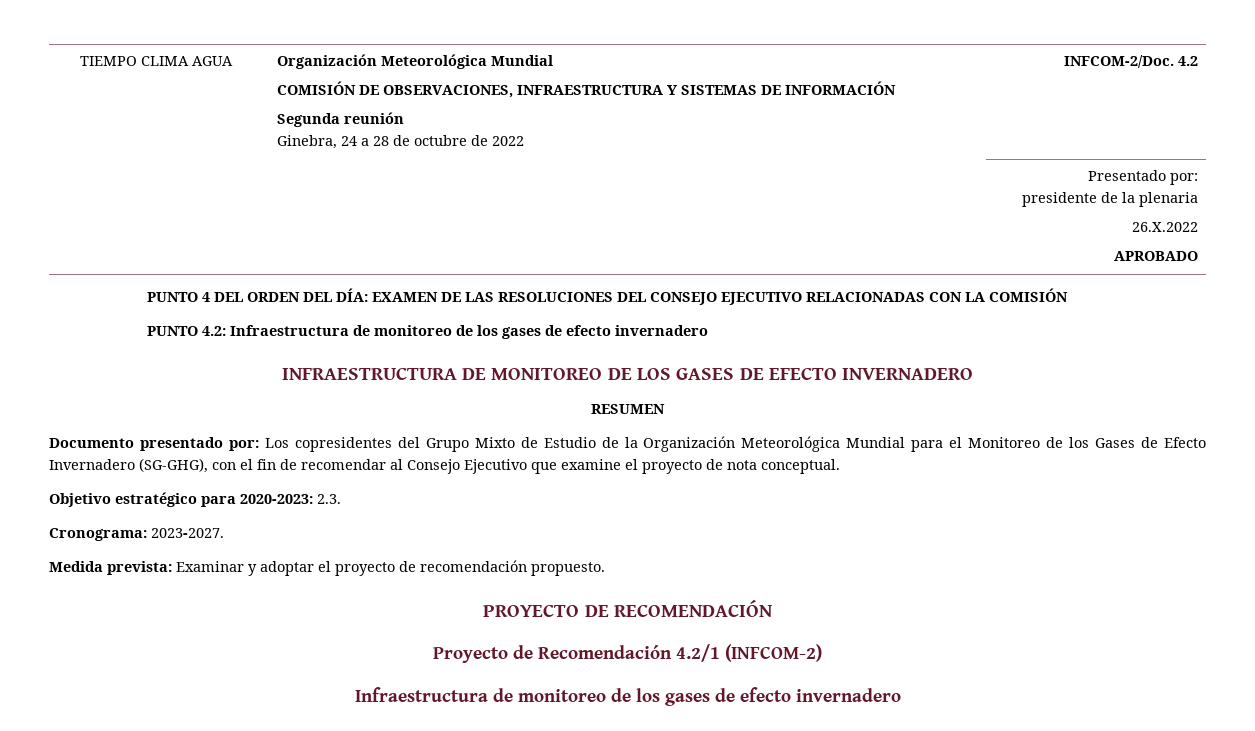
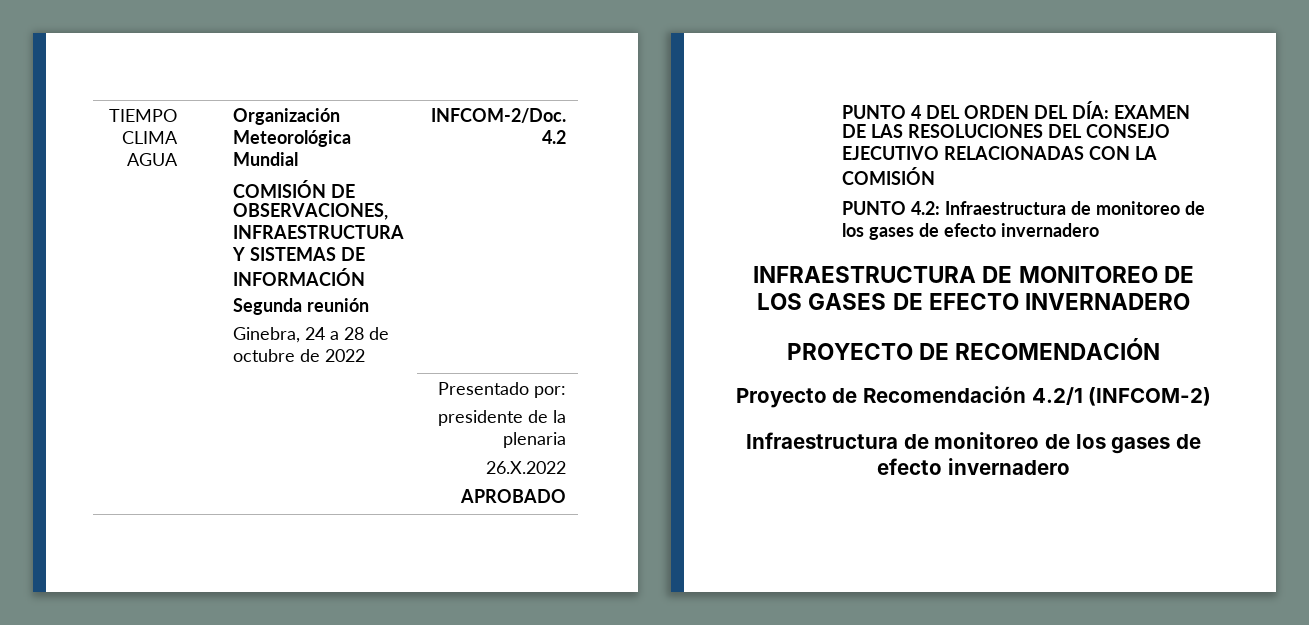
- RESUMEN
- Documento presentado por: Los copresidentes del Grupo Mixto de Estudio de la Organización Meteorológica Mundial para el Monitoreo de los Gases de Efecto Invernadero (SG-GHG), con el fin de recomendar al Consejo Ejecutivo que examine el proyecto de nota conceptual.
- Objetivo estratégico para 2020-2023: 2.3.
- Cronograma: 2023-2027.
- Medida prevista: Examinar y adoptar el proyecto de recomendación propuesto.

